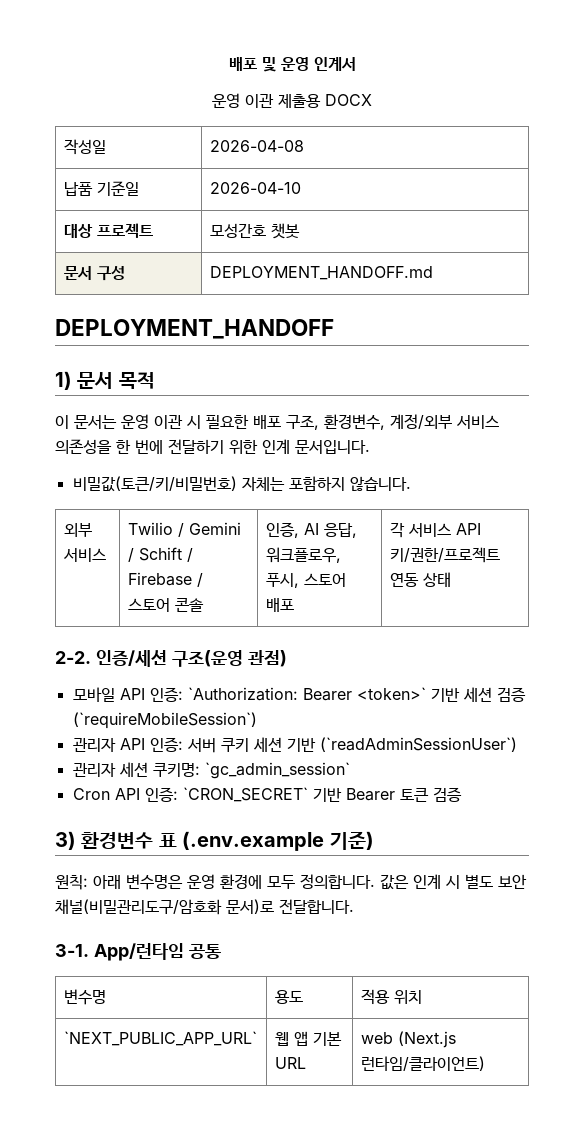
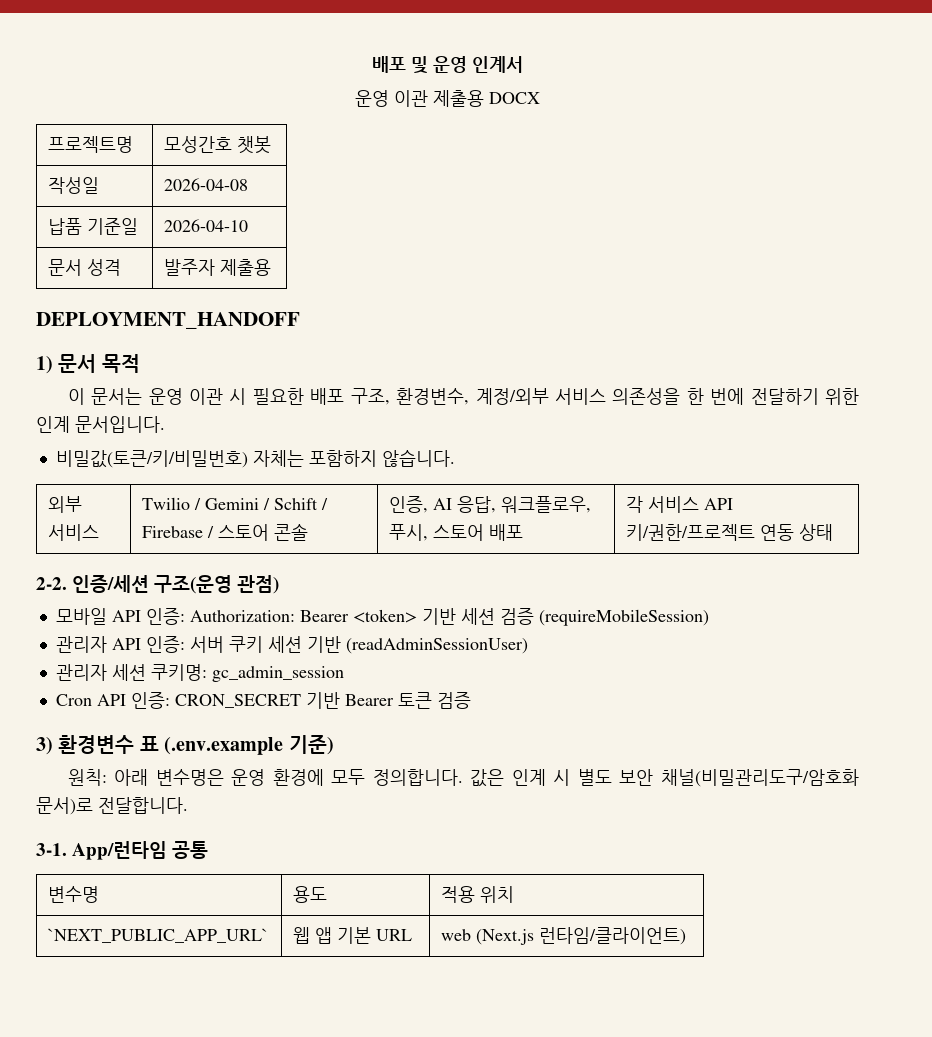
+ 프로젝트명 | 모성간호 챗봇
- 대상 프로젝트 | 모성간호 챗봇
- 문서 구성 | DEPLOYMENT_HANDOFF.md
+ 문서 성격 | 발주자 제출용
- 모바일 API 인증: `Authorization: Bearer <token>` 기반 세션 검증 (`requireMobileSession`)
+ 모바일 API 인증: Authorization: Bearer <token> 기반 세션 검증 (requireMobileSession)
- 관리자 API 인증: 서버 쿠키 세션 기반 (`readAdminSessionUser`)
+ 관리자 API 인증: 서버 쿠키 세션 기반 (readAdminSessionUser)
- 관리자 세션 쿠키명: `gc_admin_session`
+ 관리자 세션 쿠키명: gc_admin_session
- Cron API 인증: `CRON_SECRET` 기반 Bearer 토큰 검증
+ Cron API 인증: CRON_SECRET 기반 Bearer 토큰 검증

